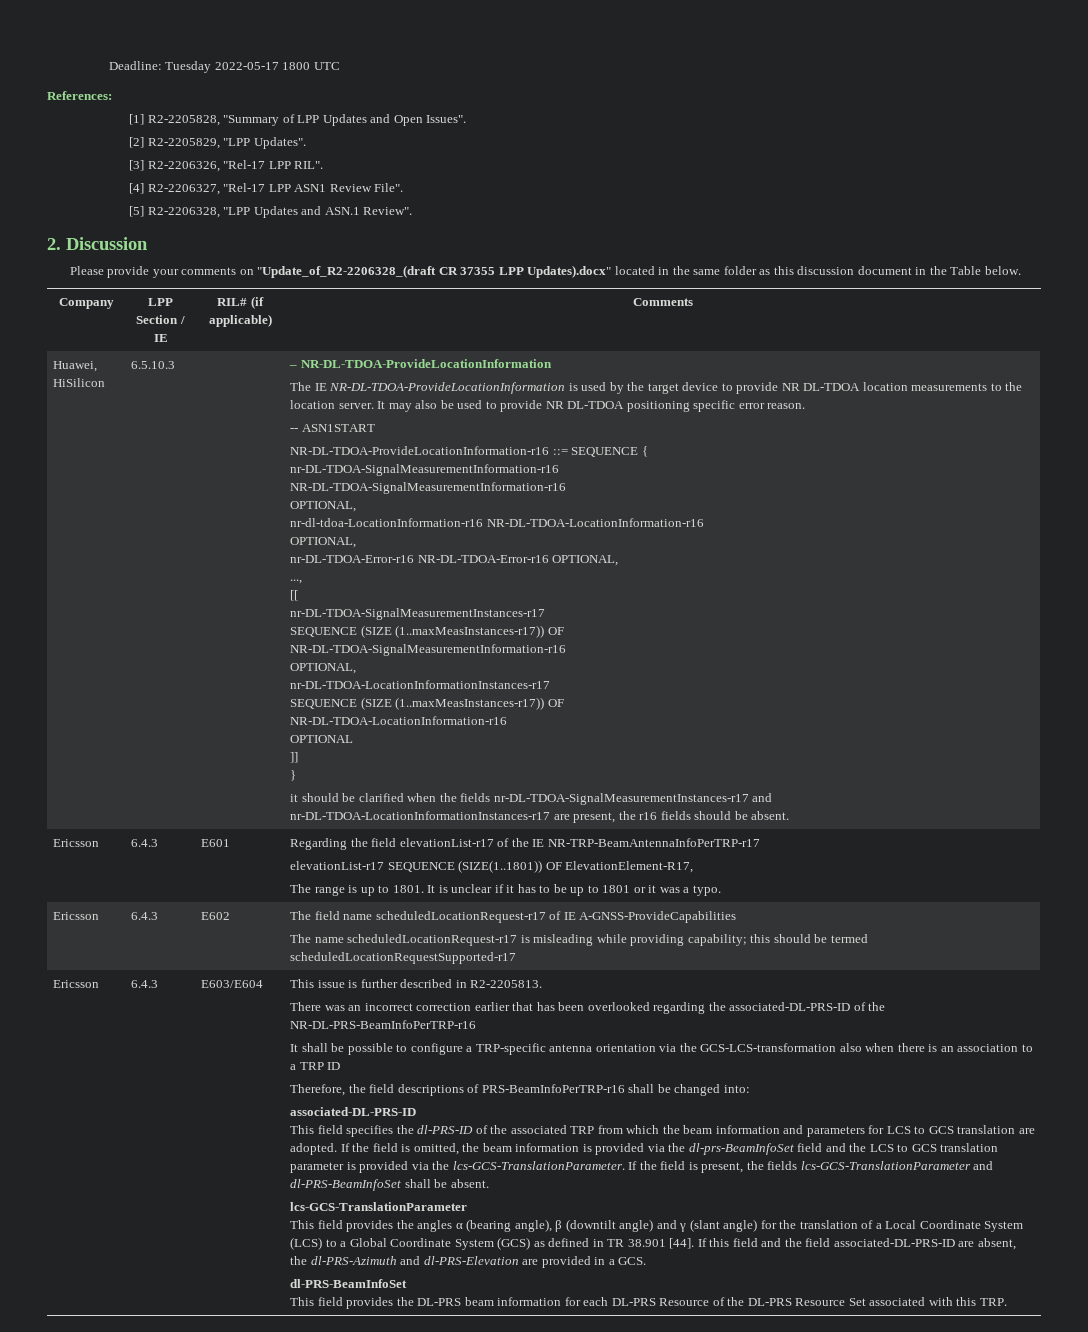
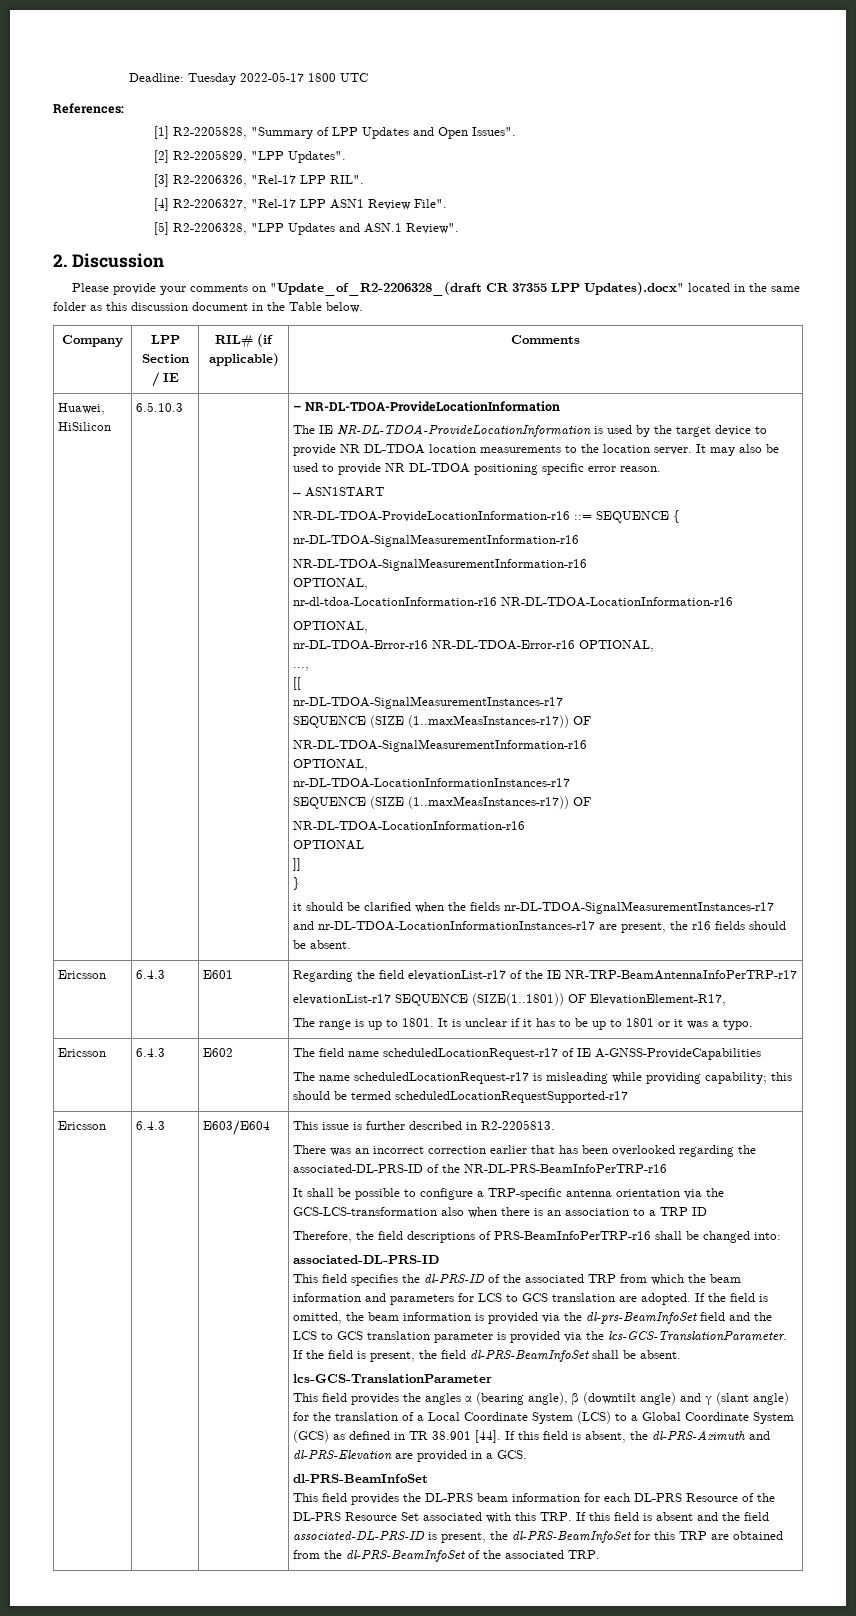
- If the field is present, the fields lcs-GCS-TranslationParameter and dl-PRS-BeamInfoSet shall be absent.
+ If the field is present, the field dl-PRS-BeamInfoSet shall be absent.
- If this field and the field associated-DL-PRS-ID are absent, the dl-PRS-Azimuth and dl-PRS-Elevation are provided in a GCS.
+ If this field is absent, the dl-PRS-Azimuth and dl-PRS-Elevation are provided in a GCS.
- This field provides the DL-PRS beam information for each DL-PRS Resource of the DL-PRS Resource Set associated with this TRP.
+ This field provides the DL-PRS beam information for each DL-PRS Resource of the DL-PRS Resource Set associated with this TRP. If this field is absent and the field associated-DL-PRS-ID is present, the dl-PRS-BeamInfoSet for this TRP are obtained from the dl-PRS-BeamInfoSet of the associated TRP.

